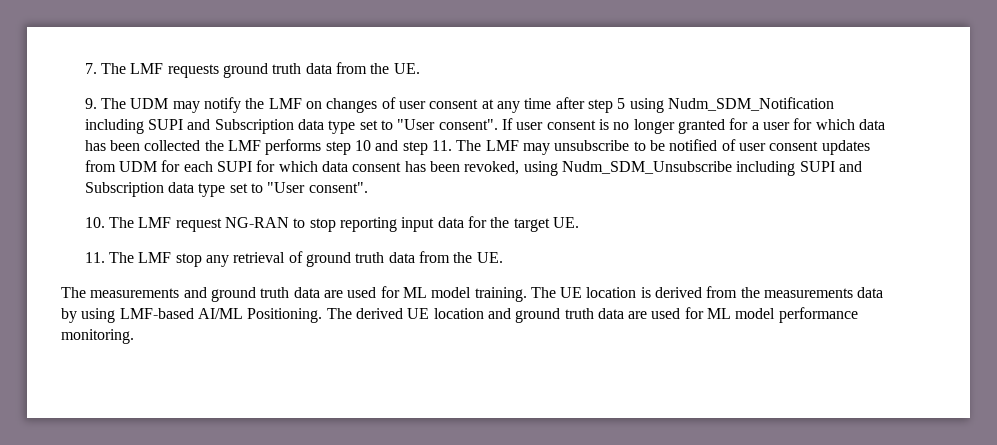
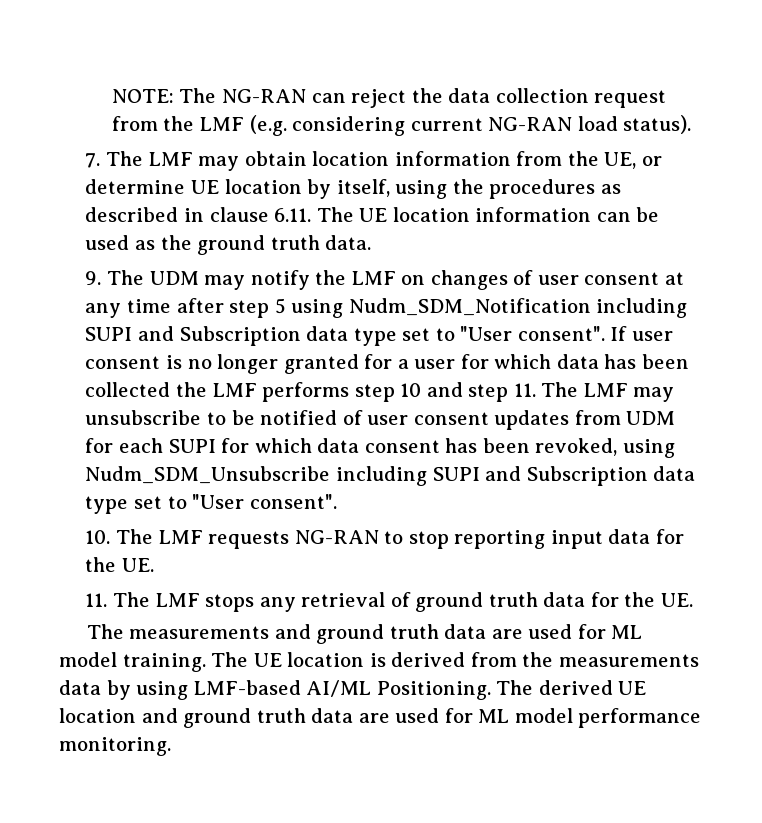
- 7. The LMF requests ground truth data from the UE.
+ NOTE: The NG-RAN can reject the data collection request from the LMF (e.g. considering current NG-RAN load status).
+ 7. The LMF may obtain location information from the UE, or determine UE location by itself, using the procedures as described in clause 6.11. The UE location information can be used as the ground truth data.
- 10. The LMF request NG-RAN to stop reporting input data for the target UE.
+ 10. The LMF requests NG-RAN to stop reporting input data for the UE.
- 11. The LMF stop any retrieval of ground truth data from the UE.
+ 11. The LMF stops any retrieval of ground truth data for the UE.

